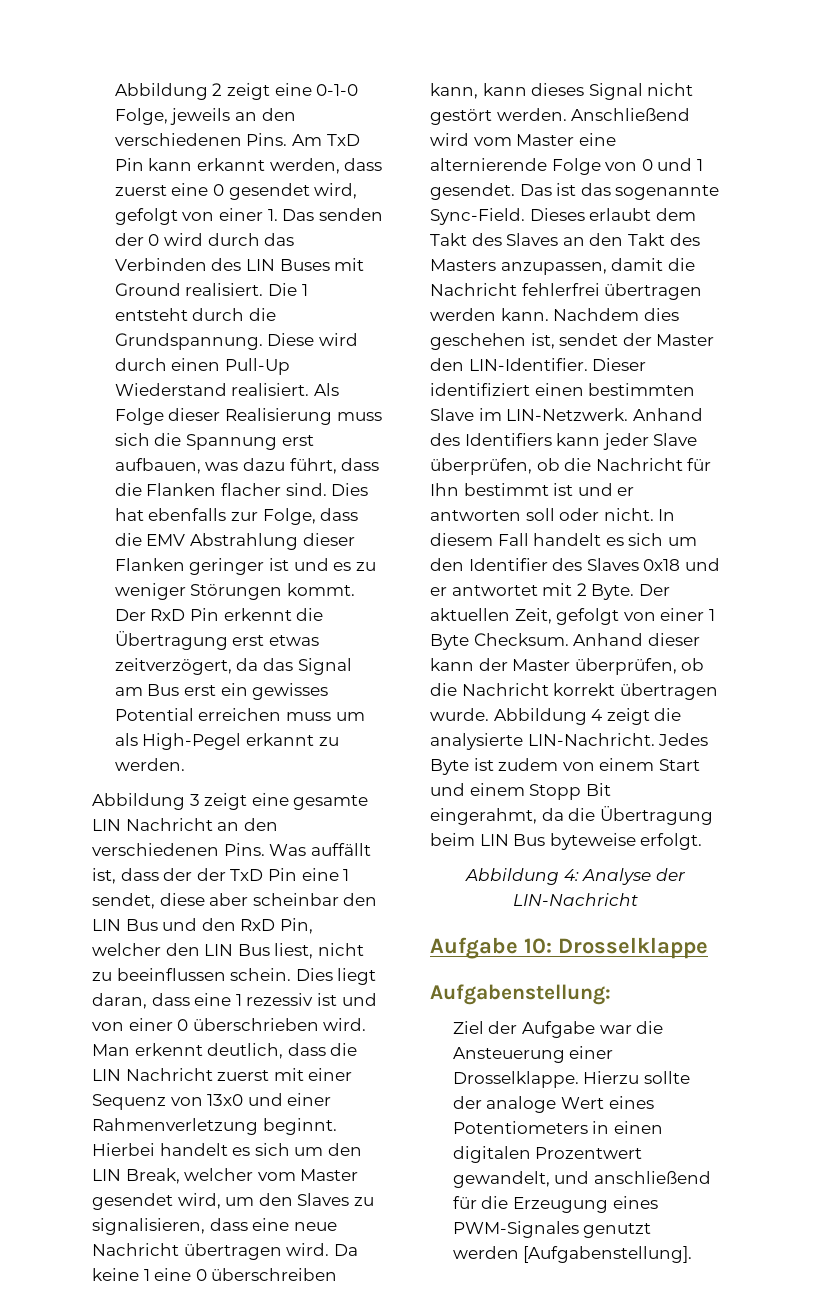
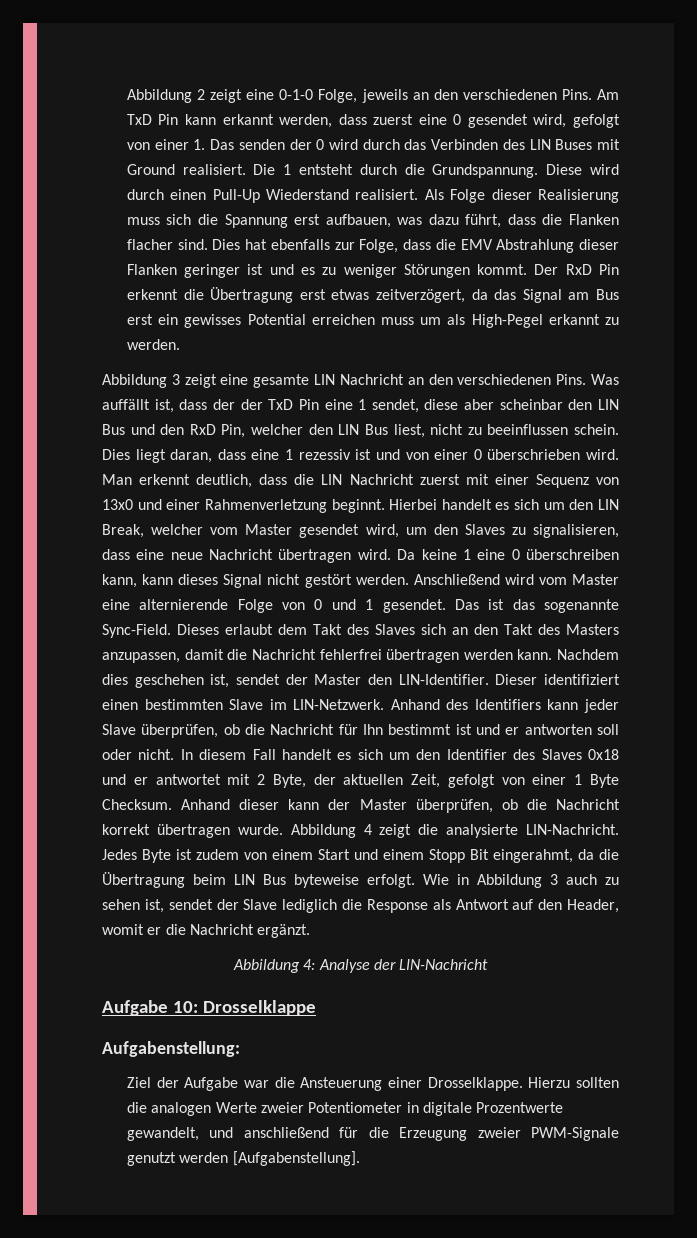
- Dieses erlaubt dem Takt des Slaves an den Takt des Masters anzupassen, damit die Nachricht fehlerfrei übertragen werden kann.
+ Dieses erlaubt dem Takt des Slaves sich an den Takt des Masters anzupassen, damit die Nachricht fehlerfrei übertragen werden kann.
- In diesem Fall handelt es sich um den Identifier des Slaves 0x18 und er antwortet mit 2 Byte. Der aktuellen Zeit, gefolgt von einer 1 Byte Checksum.
+ In diesem Fall handelt es sich um den Identifier des Slaves 0x18 und er antwortet mit 2 Byte, der aktuellen Zeit, gefolgt von einer 1 Byte Checksum.
+ Wie in Abbildung 3 auch zu sehen ist, sendet der Slave lediglich die Response als Antwort auf den Header, womit er die Nachricht ergänzt.
- Hierzu sollte der analoge Wert eines Potentiometers in einen digitalen Prozentwert gewandelt, und anschließend für die Erzeugung eines PWM-Signales genutzt werden [Aufgabenstellung].
+ Hierzu sollten die analogen Werte zweier Potentiometer in digitale Prozentwerte gewandelt, und anschließend für die Erzeugung zweier PWM-Signale genutzt werden [Aufgabenstellung].

